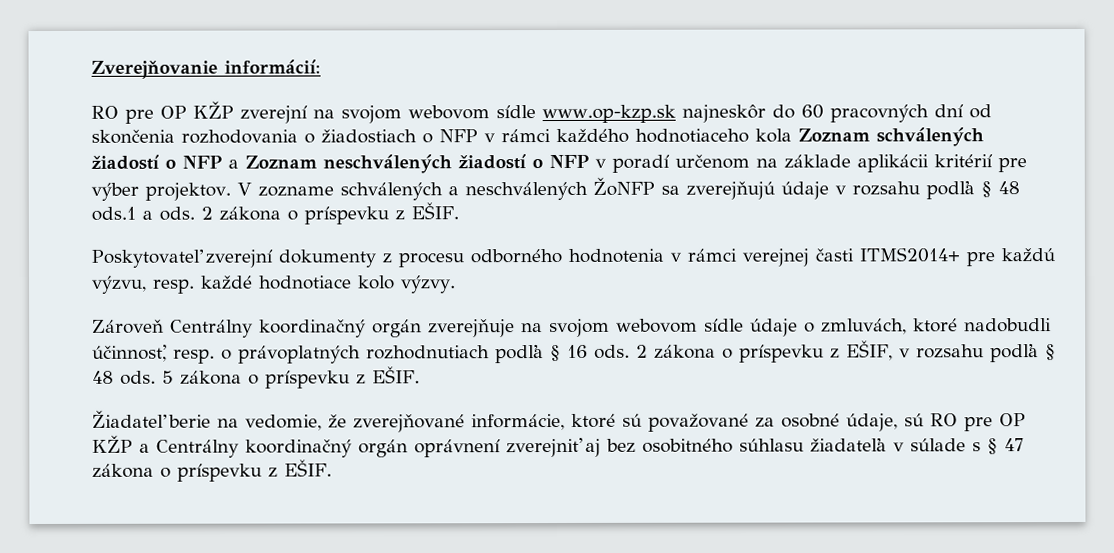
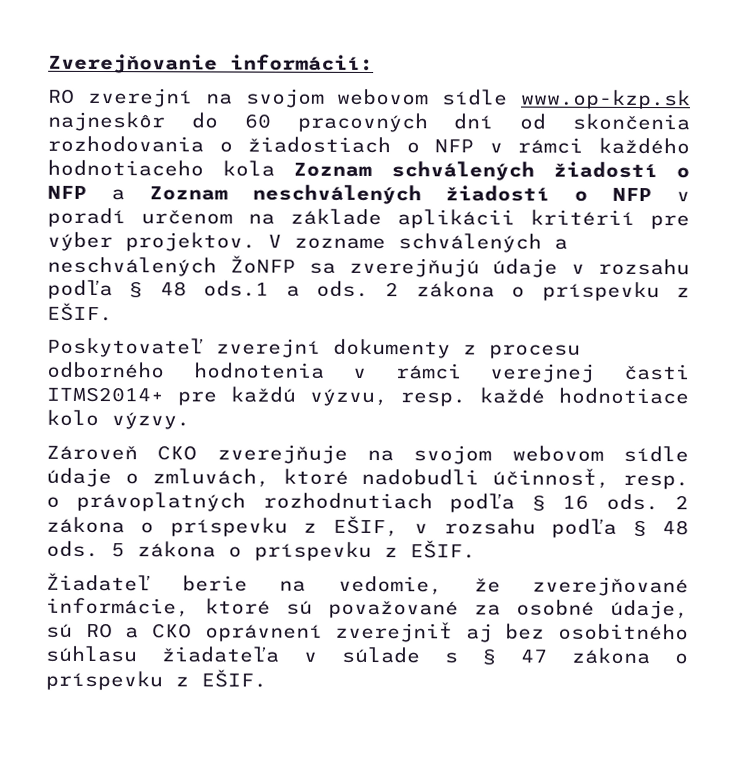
- RO pre OP KŽP zverejní na svojom webovom sídle www.op-kzp.sk najneskôr do 60 pracovných dní od skončenia rozhodovania o žiadostiach o NFP v rámci každého hodnotiaceho kola Zoznam schválených žiadostí o NFP a Zoznam neschválených žiadostí o NFP v poradí určenom na základe aplikácii kritérií pre výber projektov.
+ RO zverejní na svojom webovom sídle www.op-kzp.sk najneskôr do 60 pracovných dní od skončenia rozhodovania o žiadostiach o NFP v rámci každého hodnotiaceho kola Zoznam schválených žiadostí o NFP a Zoznam neschválených žiadostí o NFP v poradí určenom na základe aplikácii kritérií pre výber projektov.
- Zároveň Centrálny koordinačný orgán zverejňuje na svojom webovom sídle údaje o zmluvách, ktoré nadobudli účinnosť, resp. o právoplatných rozhodnutiach podľa § 16 ods.
+ Zároveň CKO zverejňuje na svojom webovom sídle údaje o zmluvách, ktoré nadobudli účinnosť, resp. o právoplatných rozhodnutiach podľa § 16 ods.
- Žiadateľ berie na vedomie, že zverejňované informácie, ktoré sú považované za osobné údaje, sú RO pre OP KŽP a Centrálny koordinačný orgán oprávnení zverejniť aj bez osobitného súhlasu žiadateľa v súlade s § 47 zákona o príspevku z EŠIF.
+ Žiadateľ berie na vedomie, že zverejňované informácie, ktoré sú považované za osobné údaje, sú RO a CKO oprávnení zverejniť aj bez osobitného súhlasu žiadateľa v súlade s § 47 zákona o príspevku z EŠIF.

